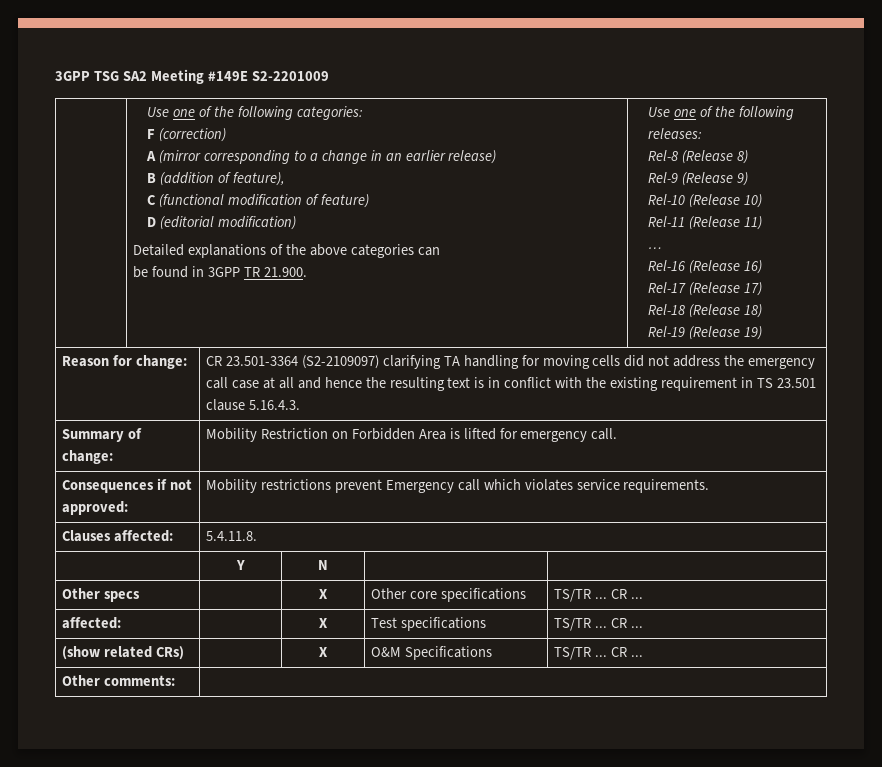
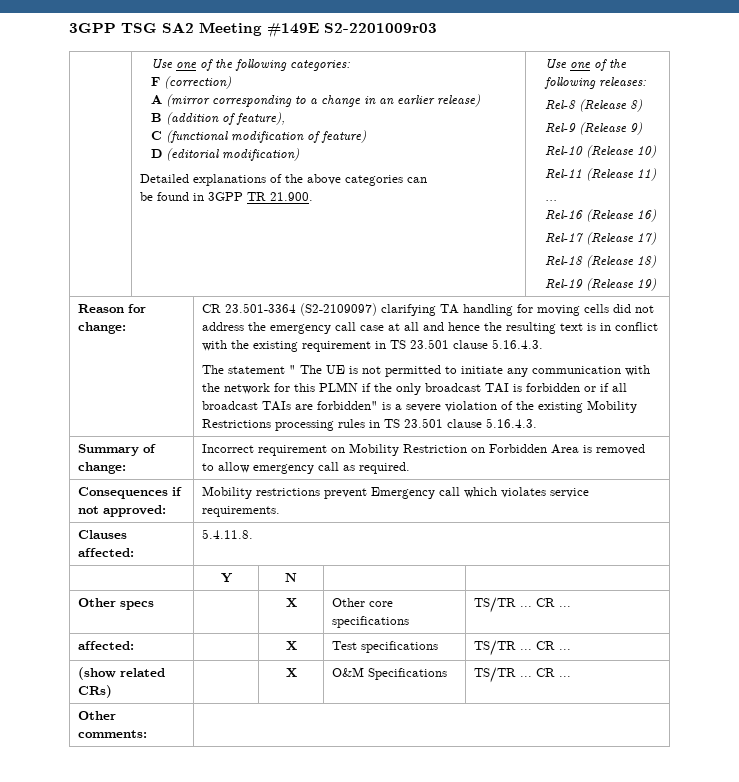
- 3GPP TSG SA2 Meeting #149E S2-2201009
+ 3GPP TSG SA2 Meeting #149E S2-2201009r03
+ The statement " The UE is not permitted to initiate any communication with the network for this PLMN if the only broadcast TAI is forbidden or if all broadcast TAIs are forbidden" is a severe violation of the existing Mobility Restrictions processing rules in TS 23.501 clause 5.16.4.3.
- Summary of change: | Mobility Restriction on Forbidden Area is lifted for emergency call.
+ Summary of change: | Incorrect requirement on Mobility Restriction on Forbidden Area is removed to allow emergency call as required.

